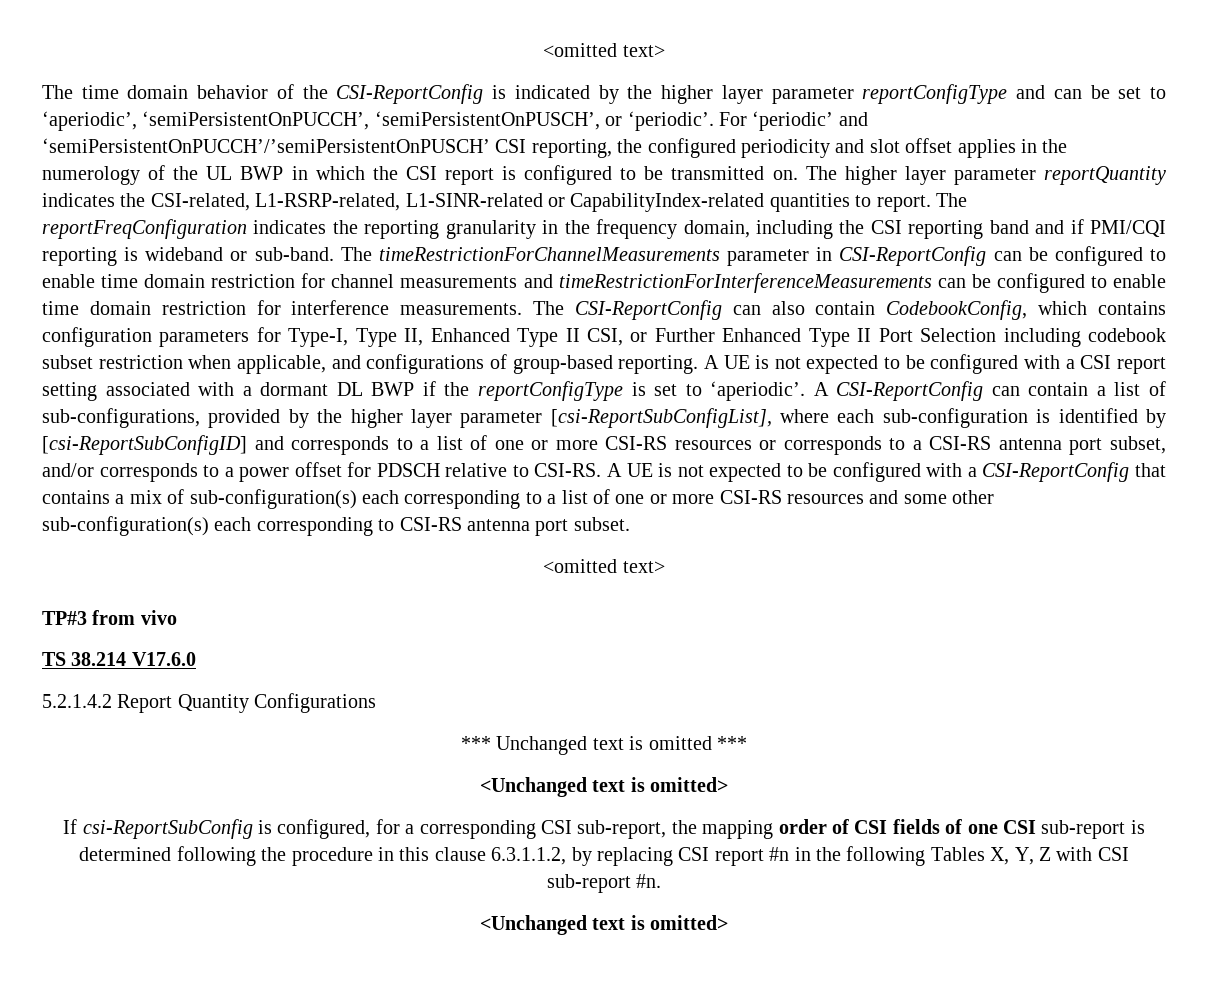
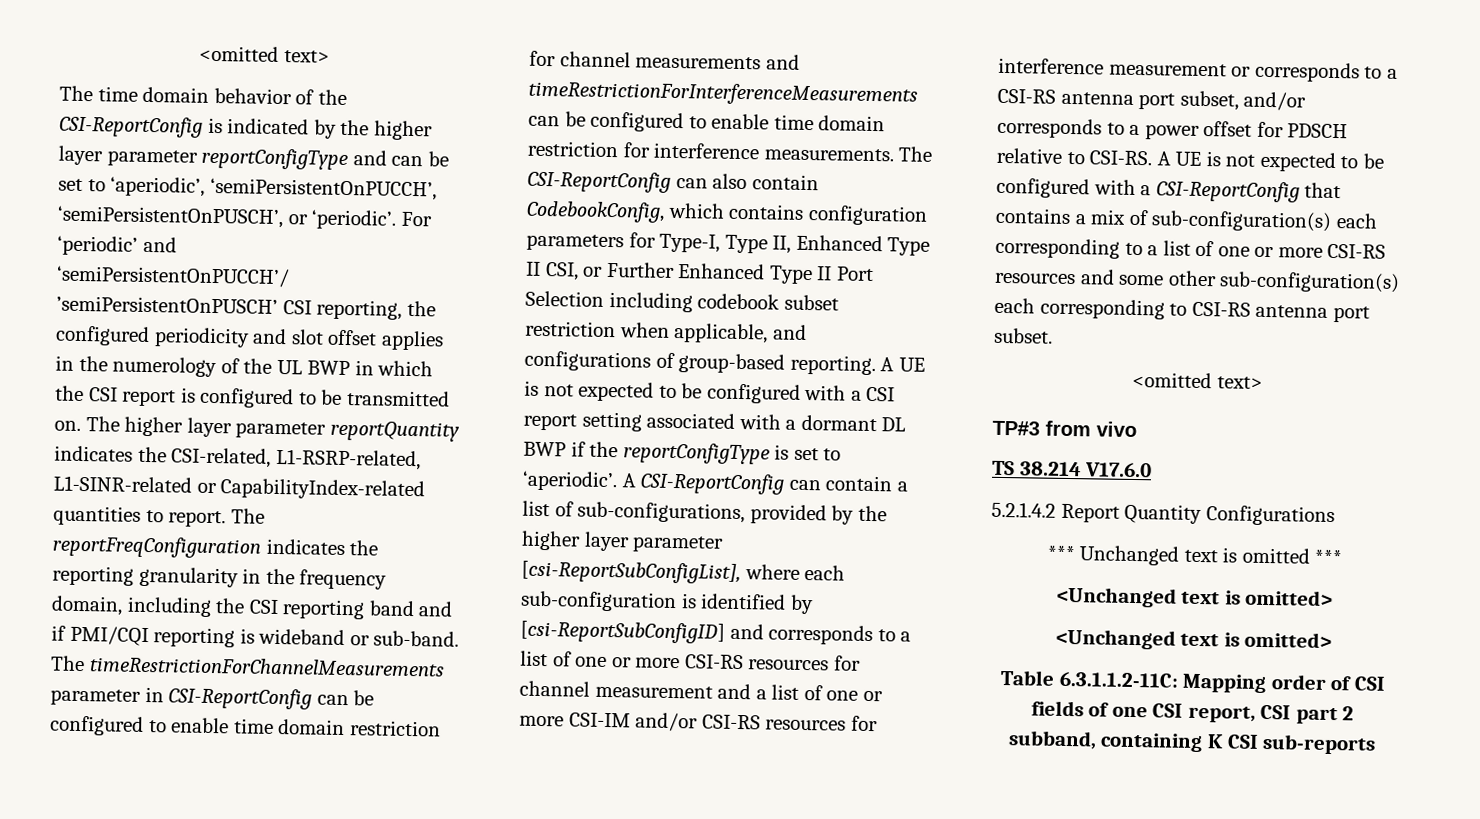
- A CSI-ReportConfig can contain a list of sub-configurations, provided by the higher layer parameter [csi-ReportSubConfigList], where each sub-configuration is identified by [csi-ReportSubConfigID] and corresponds to a list of one or more CSI-RS resources or corresponds to a CSI-RS antenna port subset, and/or corresponds to a power offset for PDSCH relative to CSI-RS.
+ A CSI-ReportConfig can contain a list of sub-configurations, provided by the higher layer parameter [csi-ReportSubConfigList], where each sub-configuration is identified by [csi-ReportSubConfigID] and corresponds to a list of one or more CSI-RS resources for channel measurement and a list of one or more CSI-IM and/or CSI-RS resources for interference measurement or corresponds to a CSI-RS antenna port subset, and/or corresponds to a power offset for PDSCH relative to CSI-RS.
  *** Unchanged text is omitted ***
  <Unchanged text is omitted>
- If csi-ReportSubConfig is configured, for a corresponding CSI sub-report, the mapping order of CSI fields of one CSI sub-report is determined following the procedure in this clause 6.3.1.1.2, by replacing CSI report #n in the following Tables X, Y, Z with CSI sub-report #n.
  <Unchanged text is omitted>
+ Table 6.3.1.1.2-11C: Mapping order of CSI fields of one CSI report, CSI part 2 subband, containing K CSI sub-reports

